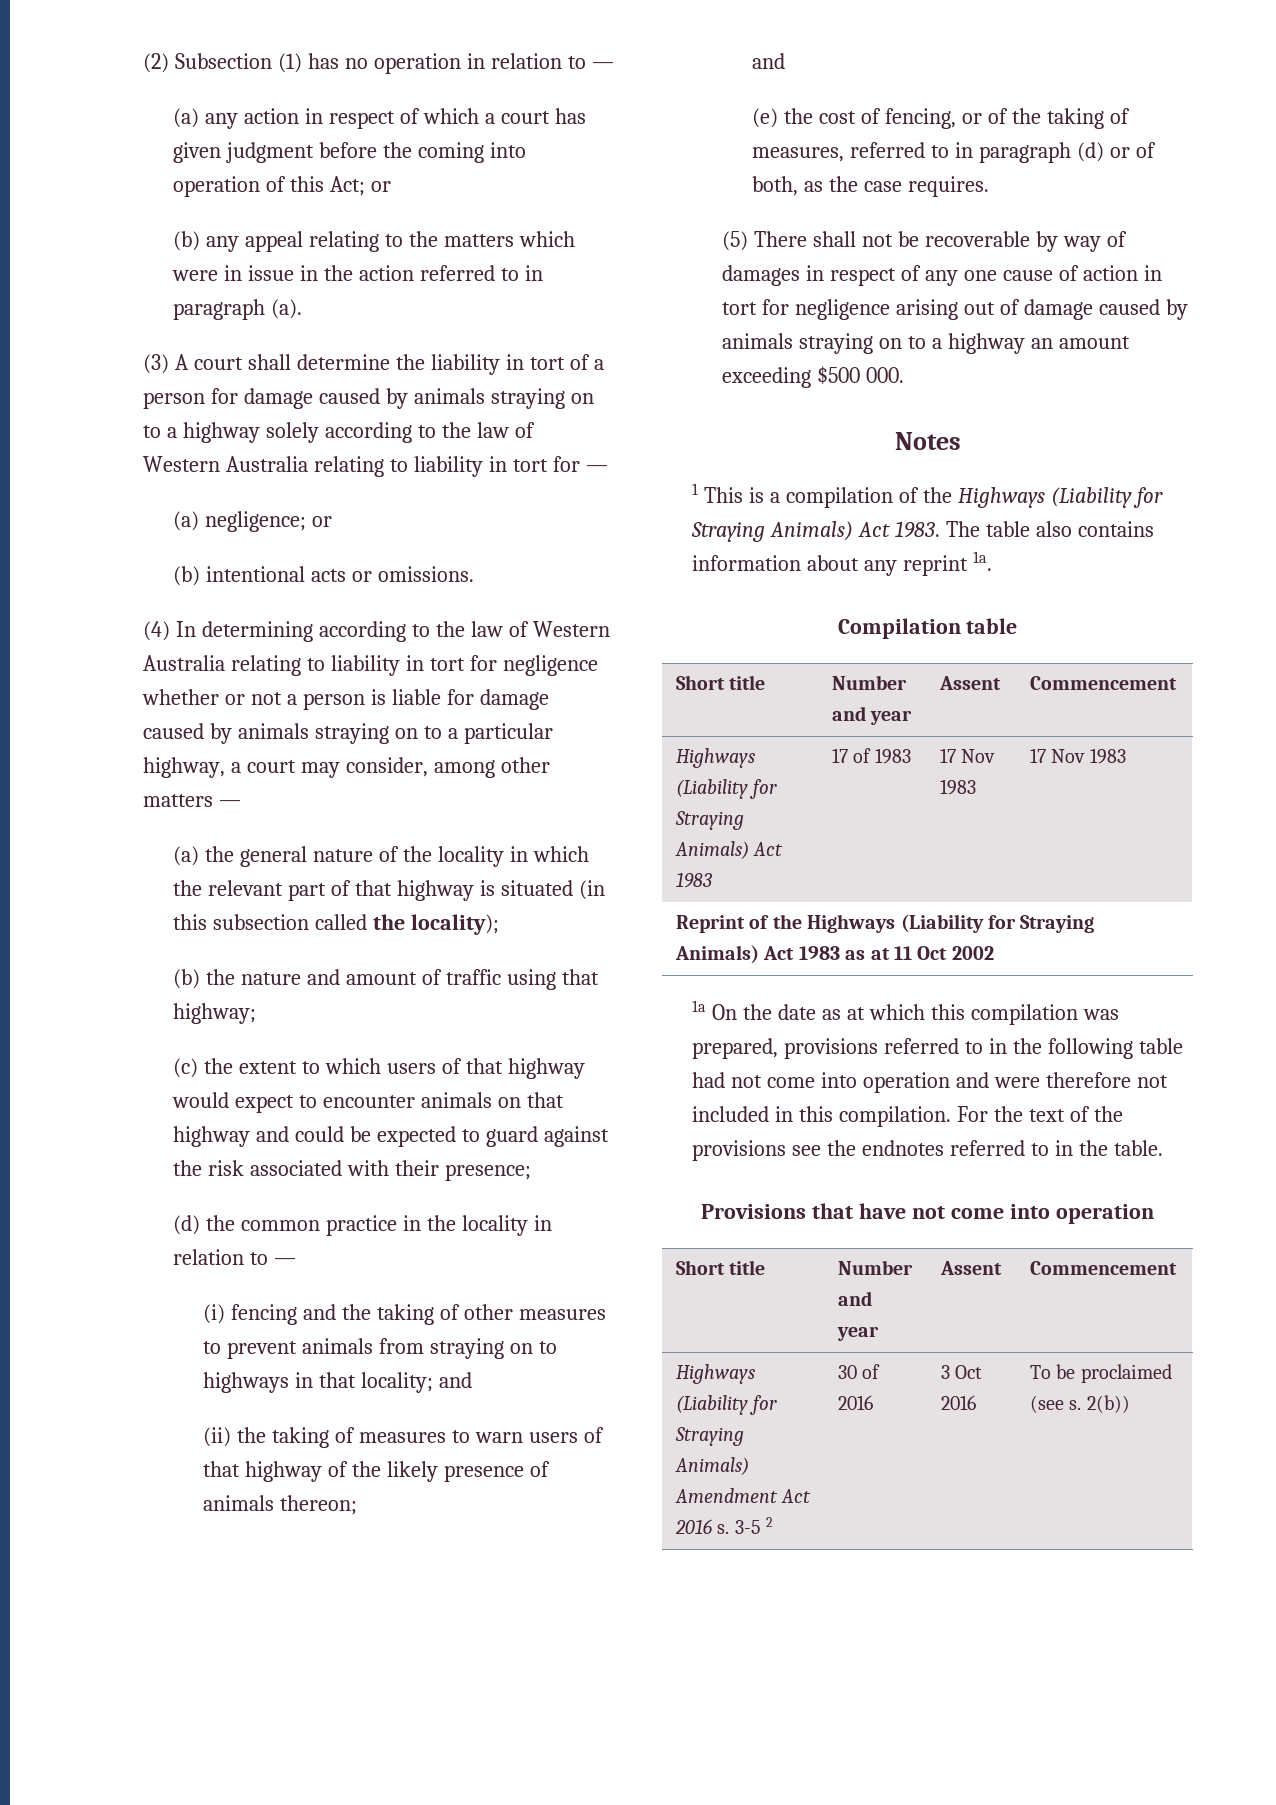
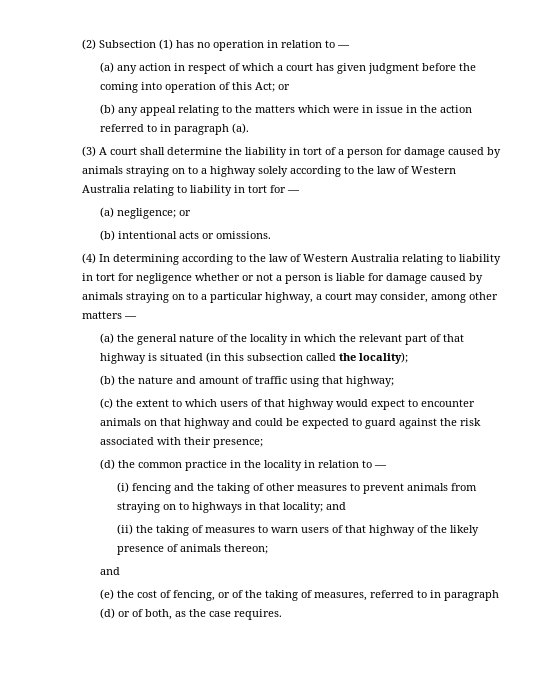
- (5) There shall not be recoverable by way of damages in respect of any one cause of action in tort for negligence arising out of damage caused by animals straying on to a highway an amount exceeding $500 000.
- Notes
- 1 This is a compilation of the Highways (Liability for Straying Animals) Act 1983. The table also contains information about any reprint 1a.
- Compilation table
- Short title | Number and year | Assent | Commencement
- Highways (Liability for Straying Animals) Act 1983 | 17 of 1983 | 17 Nov 1983 | 17 Nov 1983
- Reprint of the Highways (Liability for Straying Animals) Act 1983 as at 11 Oct 2002
- 1a On the date as at which this compilation was prepared, provisions referred to in the following table had not come into operation and were therefore not included in this compilation. For the text of the provisions see the endnotes referred to in the table.
- Provisions that have not come into operation
- Short title | Number and year | Assent | Commencement
- Highways (Liability for Straying Animals) Amendment Act 2016 s. 3-5 2 | 30 of 2016 | 3 Oct 2016 | To be proclaimed (see s. 2(b))

